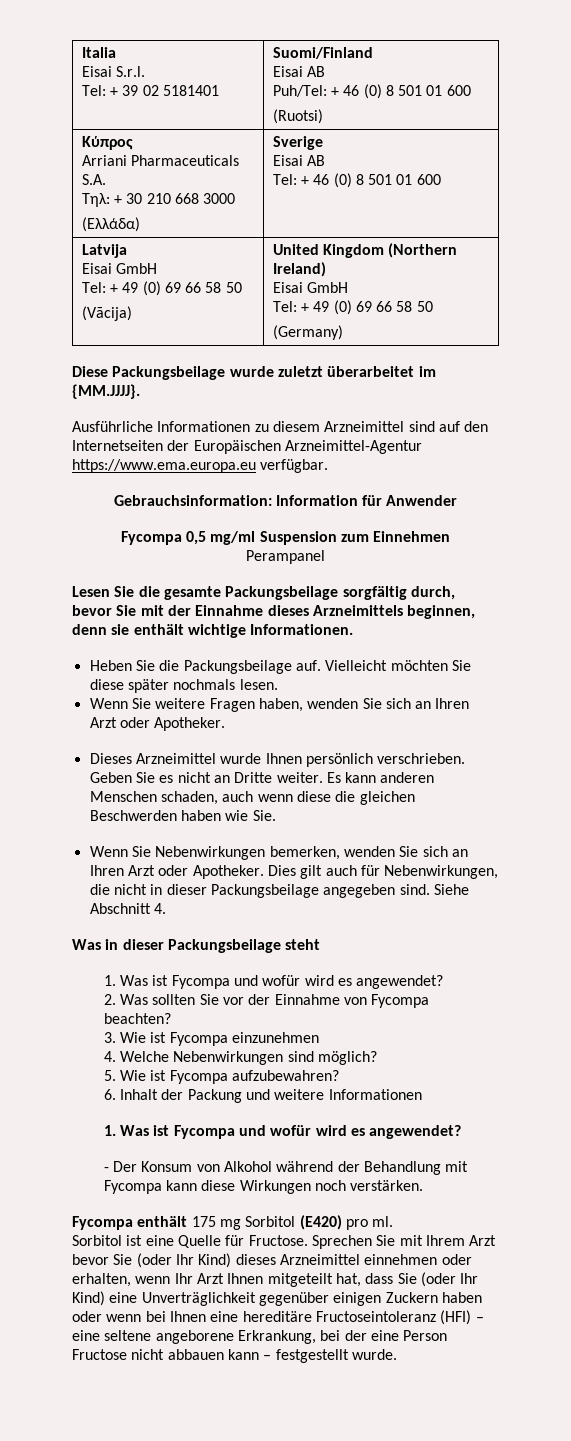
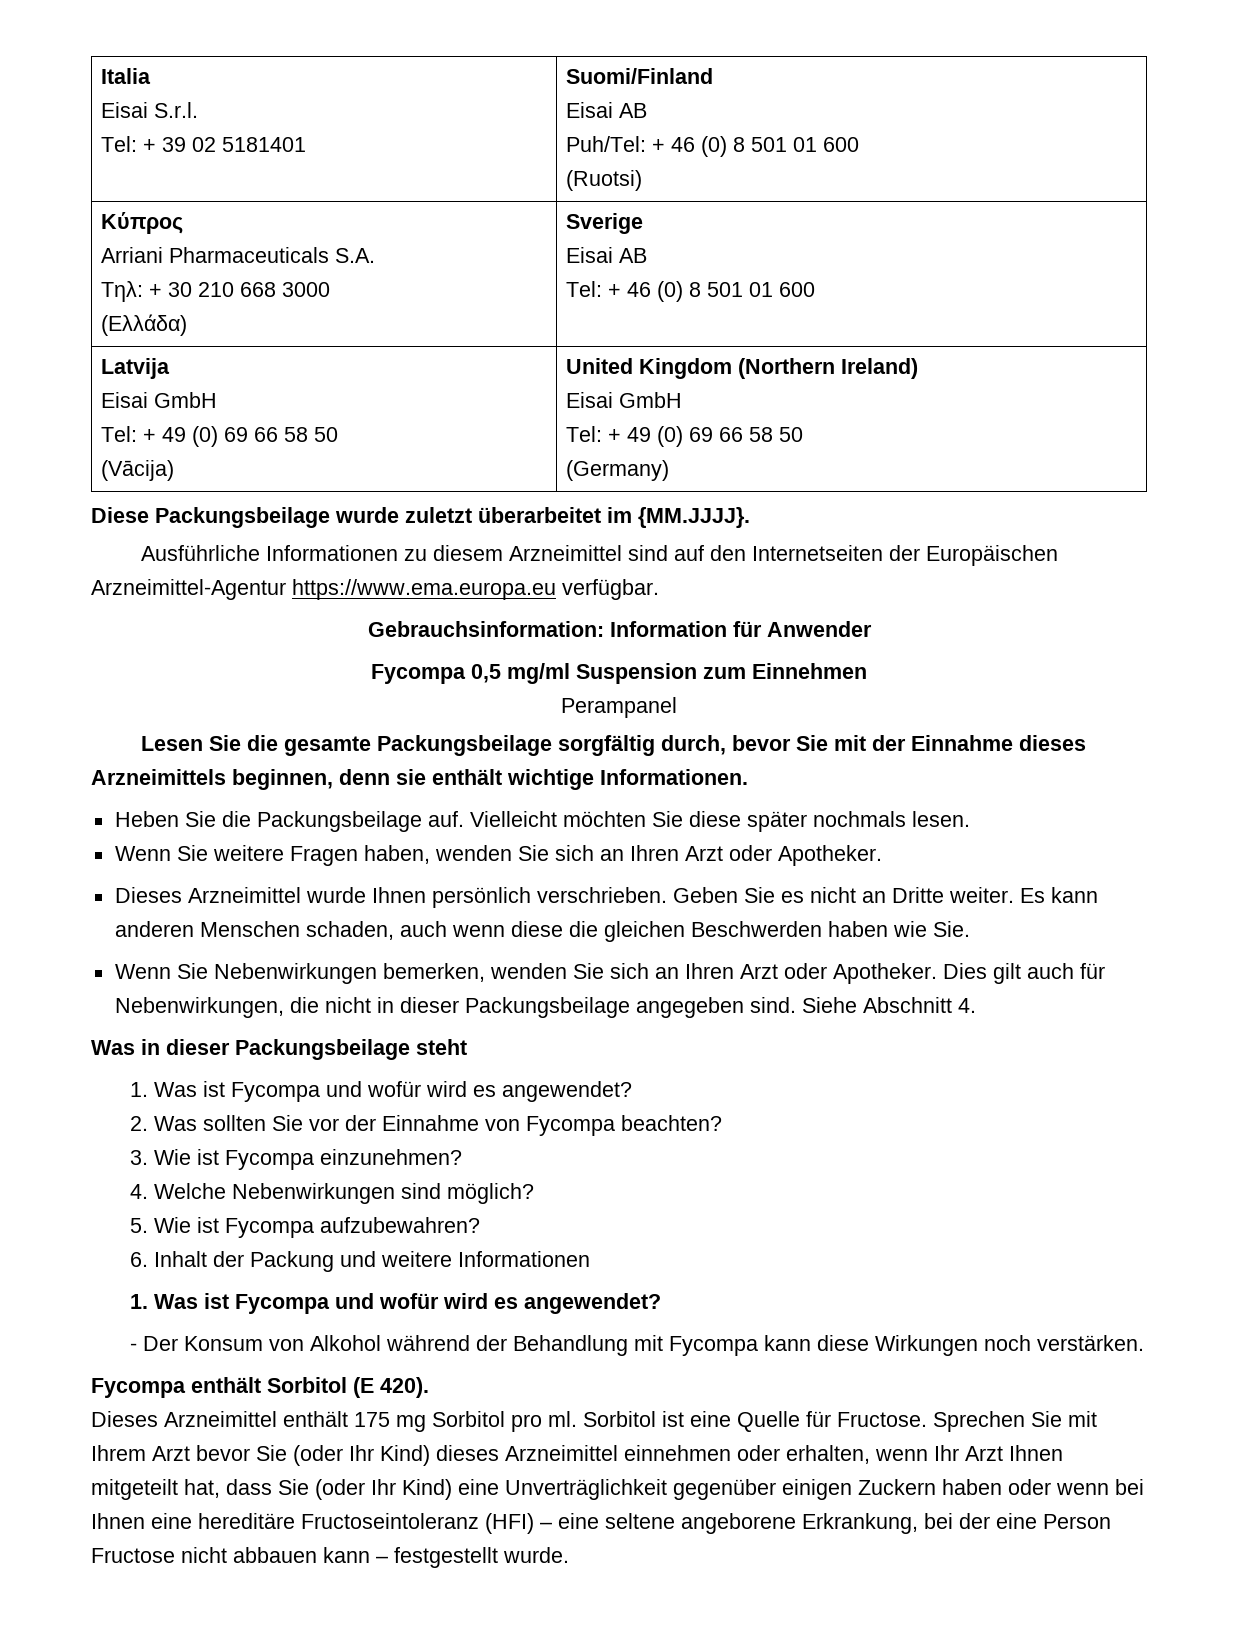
- 3. Wie ist Fycompa einzunehmen
+ 3. Wie ist Fycompa einzunehmen?
- Fycompa enthält 175 mg Sorbitol (E420) pro ml.
- Sorbitol ist eine Quelle für Fructose.
+ Fycompa enthält Sorbitol (E 420).
+ Dieses Arzneimittel enthält 175 mg Sorbitol pro ml. Sorbitol ist eine Quelle für Fructose.

